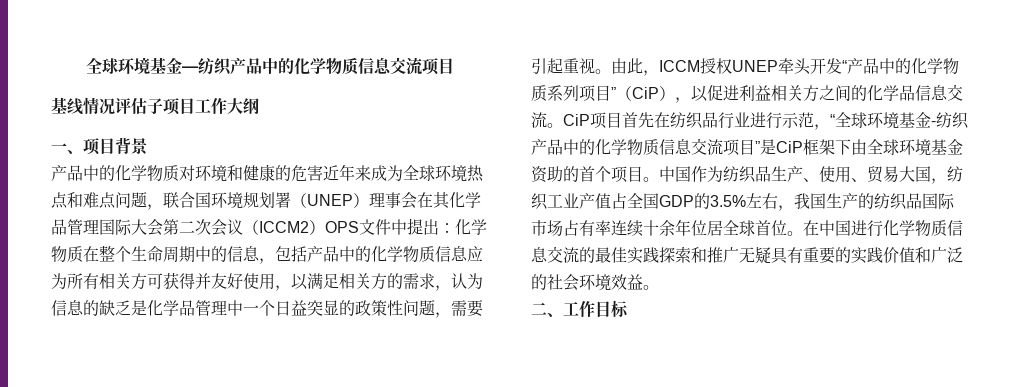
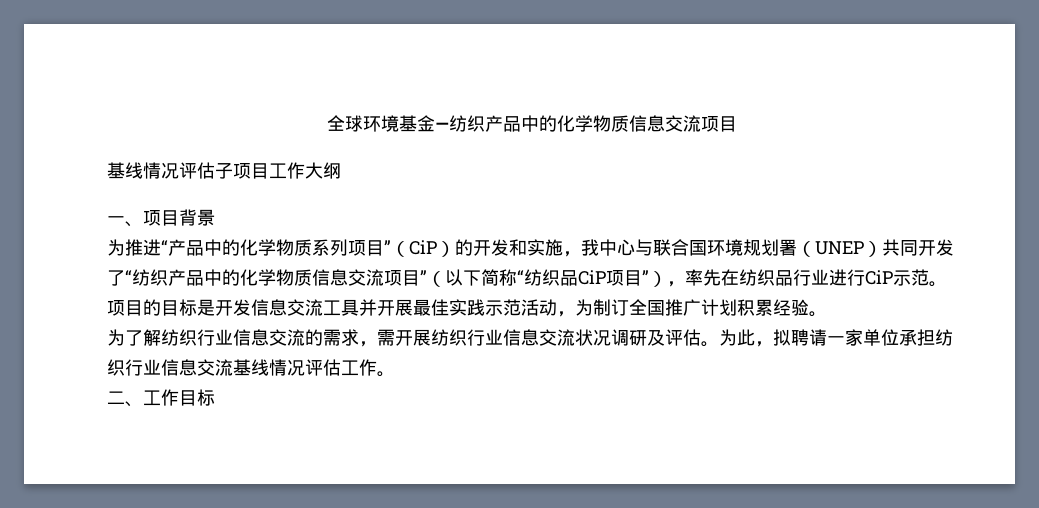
- 产品中的化学物质对环境和健康的危害近年来成为全球环境热点和难点问题，联合国环境规划署（UNEP）理事会在其化学品管理国际大会第二次会议（ICCM2）OPS文件中提出：化学物质在整个生命周期中的信息，包括产品中的化学物质信息应为所有相关方可获得并友好使用，以满足相关方的需求，认为信息的缺乏是化学品管理中一个日益突显的政策性问题，需要引起重视。由此，ICCM授权UNEP牵头开发“产品中的化学物质系列项目”（CiP），以促进利益相关方之间的化学品信息交流。CiP项目首先在纺织品行业进行示范，“全球环境基金-纺织产品中的化学物质信息交流项目”是CiP框架下由全球环境基金资助的首个项目。中国作为纺织品生产、使用、贸易大国，纺织工业产值占全国GDP的3.5%左右，我国生产的纺织品国际市场占有率连续十余年位居全球首位。在中国进行化学物质信息交流的最佳实践探索和推广无疑具有重要的实践价值和广泛的社会环境效益。
+ 为推进“产品中的化学物质系列项目”（CiP）的开发和实施，我中心与联合国环境规划署（UNEP）共同开发了“纺织产品中的化学物质信息交流项目”（以下简称“纺织品CiP项目”），率先在纺织品行业进行CiP示范。项目的目标是开发信息交流工具并开展最佳实践示范活动，为制订全国推广计划积累经验。
+ 为了解纺织行业信息交流的需求，需开展纺织行业信息交流状况调研及评估。为此，拟聘请一家单位承担纺织行业信息交流基线情况评估工作。

